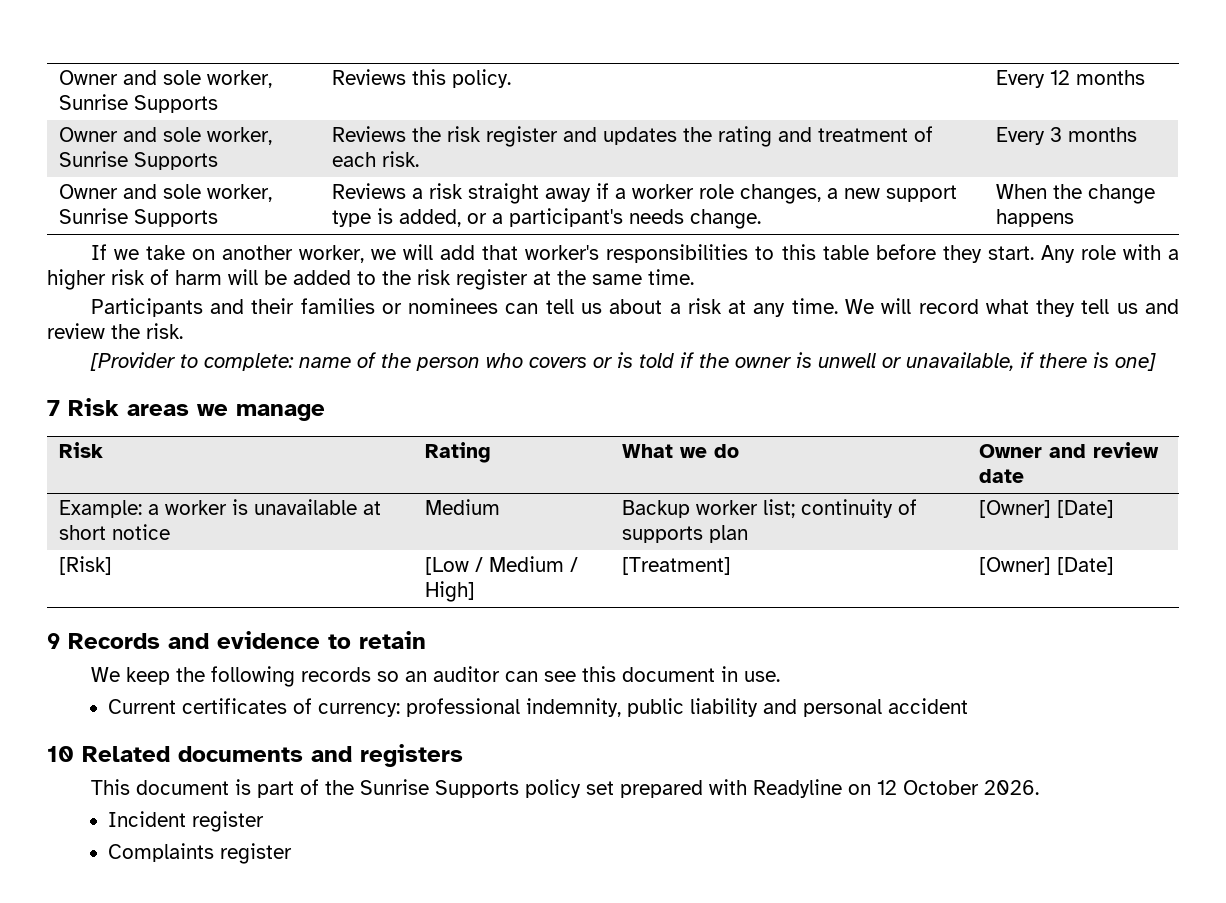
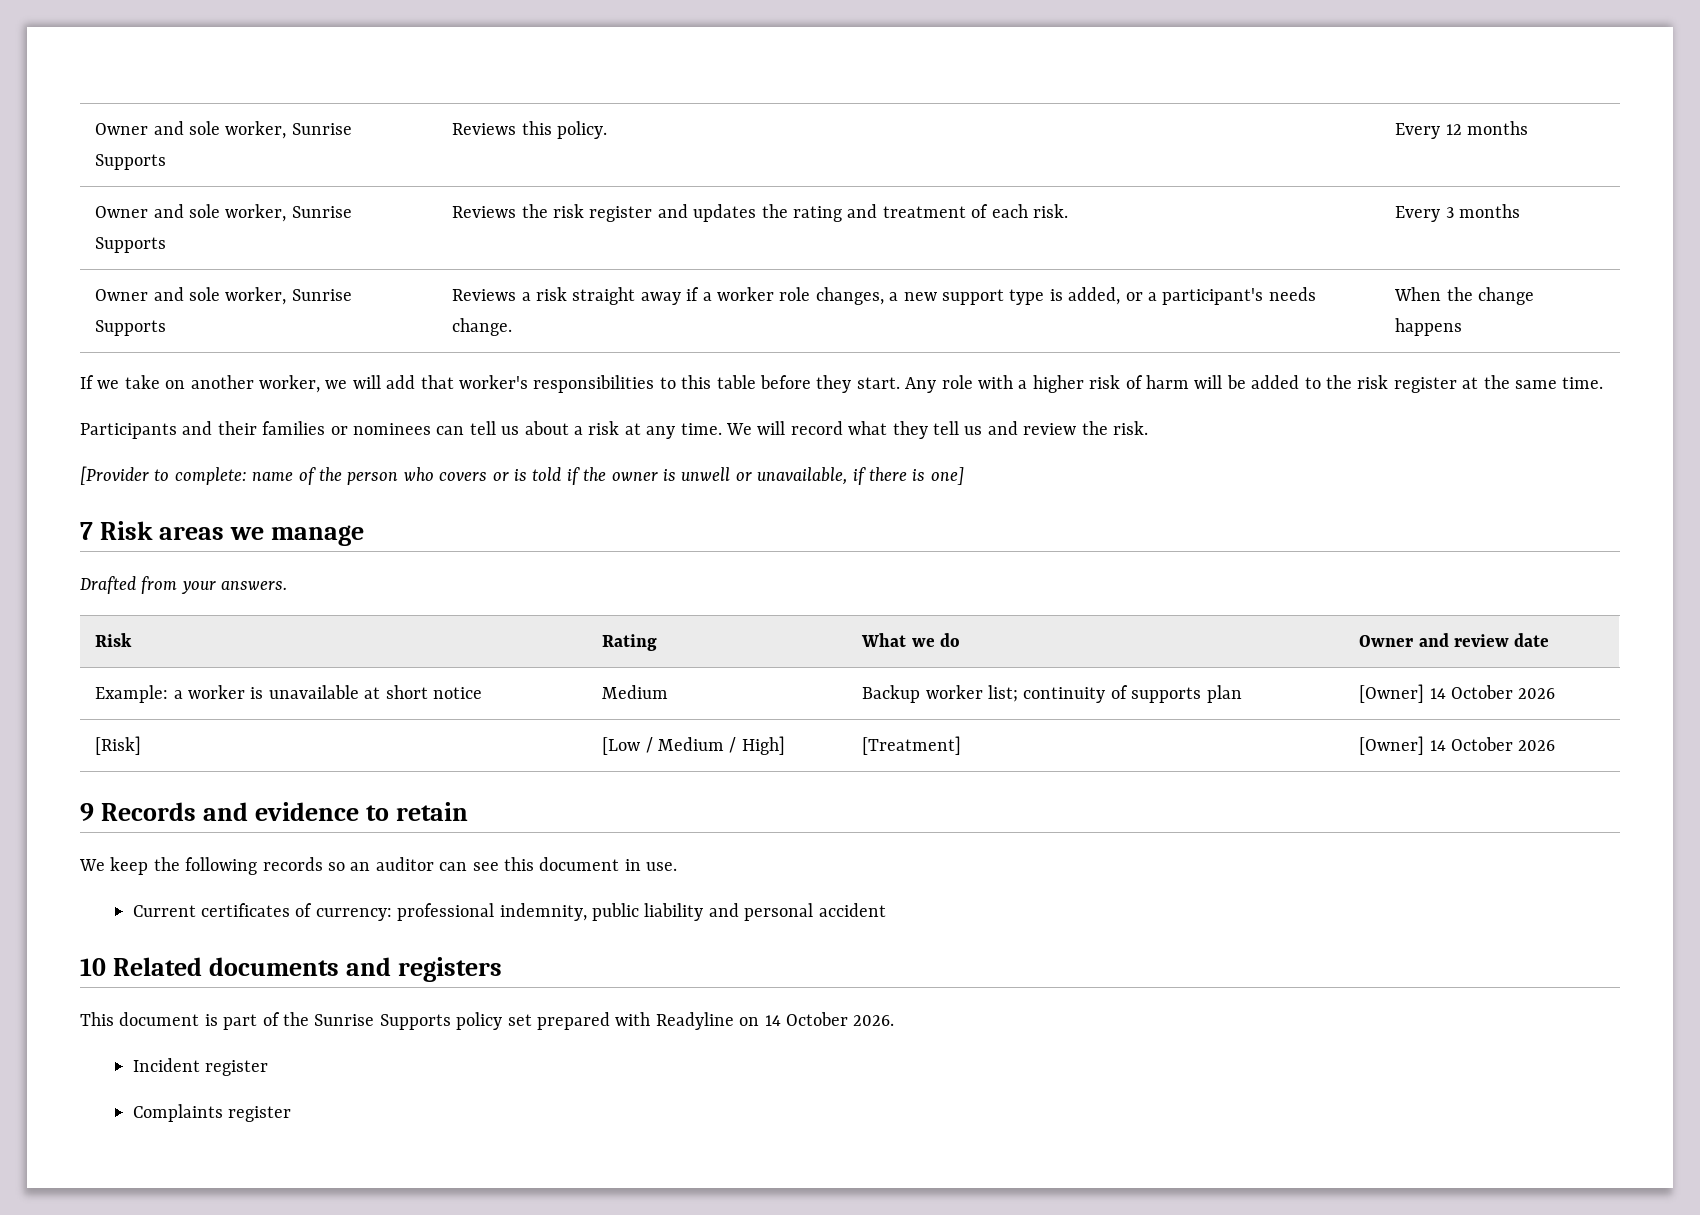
+ Drafted from your answers.
- Example: a worker is unavailable at short notice | Medium | Backup worker list; continuity of supports plan | [Owner] [Date]
+ Example: a worker is unavailable at short notice | Medium | Backup worker list; continuity of supports plan | [Owner] 14 October 2026
- [Risk] | [Low / Medium / High] | [Treatment] | [Owner] [Date]
+ [Risk] | [Low / Medium / High] | [Treatment] | [Owner] 14 October 2026
- This document is part of the Sunrise Supports policy set prepared with Readyline on 12 October 2026.
+ This document is part of the Sunrise Supports policy set prepared with Readyline on 14 October 2026.

